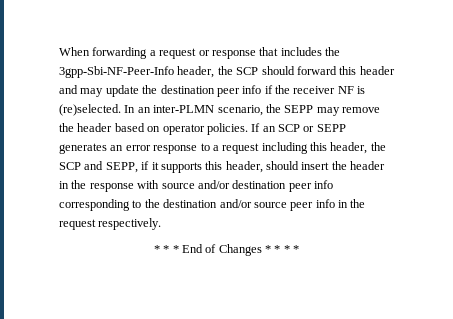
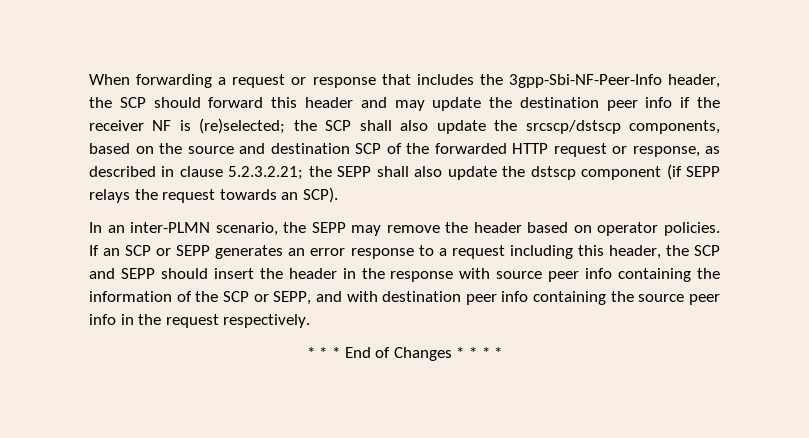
- When forwarding a request or response that includes the 3gpp-Sbi-NF-Peer-Info header, the SCP should forward this header and may update the destination peer info if the receiver NF is (re)selected. In an inter-PLMN scenario, the SEPP may remove the header based on operator policies.
+ When forwarding a request or response that includes the 3gpp-Sbi-NF-Peer-Info header, the SCP should forward this header and may update the destination peer info if the receiver NF is (re)selected; the SCP shall also update the srcscp/dstscp components, based on the source and destination SCP of the forwarded HTTP request or response, as described in clause 5.2.3.2.21; the SEPP shall also update the dstscp component (if SEPP relays the request towards an SCP).
+ In an inter-PLMN scenario, the SEPP may remove the header based on operator policies.
- If an SCP or SEPP generates an error response to a request including this header, the SCP and SEPP, if it supports this header, should insert the header in the response with source and/or destination peer info corresponding to the destination and/or source peer info in the request respectively.
+ If an SCP or SEPP generates an error response to a request including this header, the SCP and SEPP should insert the header in the response with source peer info containing the information of the SCP or SEPP, and with destination peer info containing the source peer info in the request respectively.

